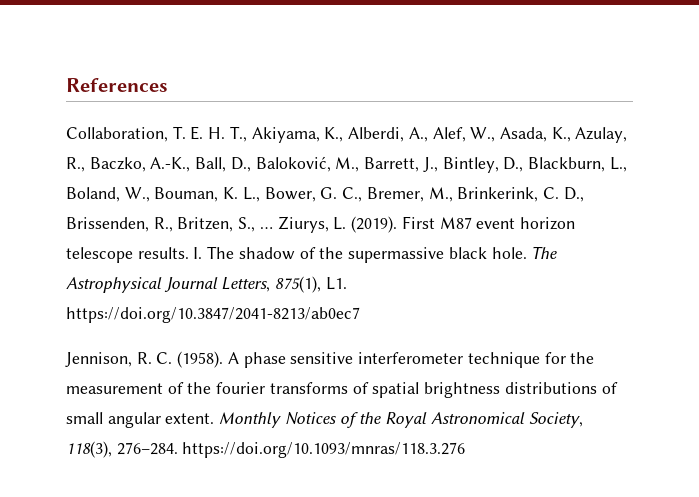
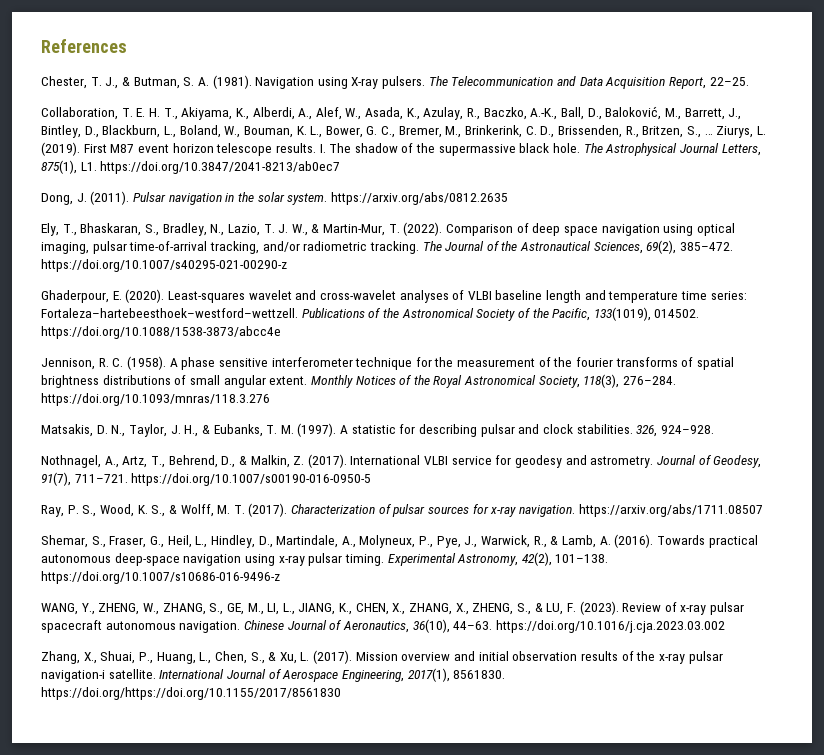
+ Chester, T. J., & Butman, S. A. (1981). Navigation using X-ray pulsers. The Telecommunication and Data Acquisition Report, 22–25.
+ Dong, J. (2011). Pulsar navigation in the solar system. https://arxiv.org/abs/0812.2635
+ Ely, T., Bhaskaran, S., Bradley, N., Lazio, T. J. W., & Martin-Mur, T. (2022). Comparison of deep space navigation using optical imaging, pulsar time-of-arrival tracking, and/or radiometric tracking. The Journal of the Astronautical Sciences, 69(2), 385–472. https://doi.org/10.1007/s40295-021-00290-z
+ Ghaderpour, E. (2020). Least-squares wavelet and cross-wavelet analyses of VLBI baseline length and temperature time series: Fortaleza–hartebeesthoek–westford–wettzell. Publications of the Astronomical Society of the Pacific, 133(1019), 014502. https://doi.org/10.1088/1538-3873/abcc4e
+ Matsakis, D. N., Taylor, J. H., & Eubanks, T. M. (1997). A statistic for describing pulsar and clock stabilities. 326, 924–928.
+ Nothnagel, A., Artz, T., Behrend, D., & Malkin, Z. (2017). International VLBI service for geodesy and astrometry. Journal of Geodesy, 91(7), 711–721. https://doi.org/10.1007/s00190-016-0950-5
+ Ray, P. S., Wood, K. S., & Wolff, M. T. (2017). Characterization of pulsar sources for x-ray navigation. https://arxiv.org/abs/1711.08507
+ Shemar, S., Fraser, G., Heil, L., Hindley, D., Martindale, A., Molyneux, P., Pye, J., Warwick, R., & Lamb, A. (2016). Towards practical autonomous deep-space navigation using x-ray pulsar timing. Experimental Astronomy, 42(2), 101–138. https://doi.org/10.1007/s10686-016-9496-z
+ WANG, Y., ZHENG, W., ZHANG, S., GE, M., LI, L., JIANG, K., CHEN, X., ZHANG, X., ZHENG, S., & LU, F. (2023). Review of x-ray pulsar spacecraft autonomous navigation. Chinese Journal of Aeronautics, 36(10), 44–63. https://doi.org/10.1016/j.cja.2023.03.002
+ Zhang, X., Shuai, P., Huang, L., Chen, S., & Xu, L. (2017). Mission overview and initial observation results of the x-ray pulsar navigation-i satellite. International Journal of Aerospace Engineering, 2017(1), 8561830. https://doi.org/https://doi.org/10.1155/2017/8561830

